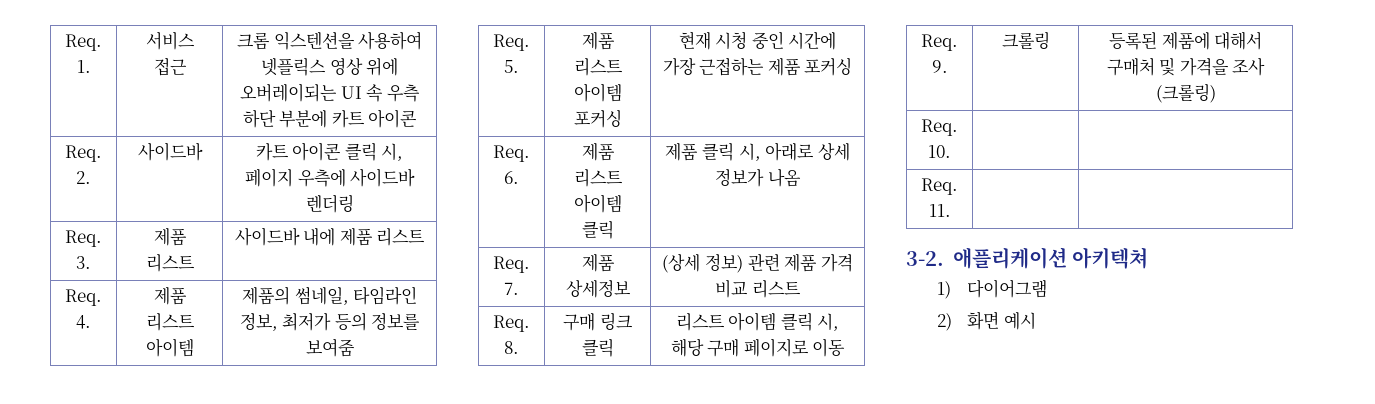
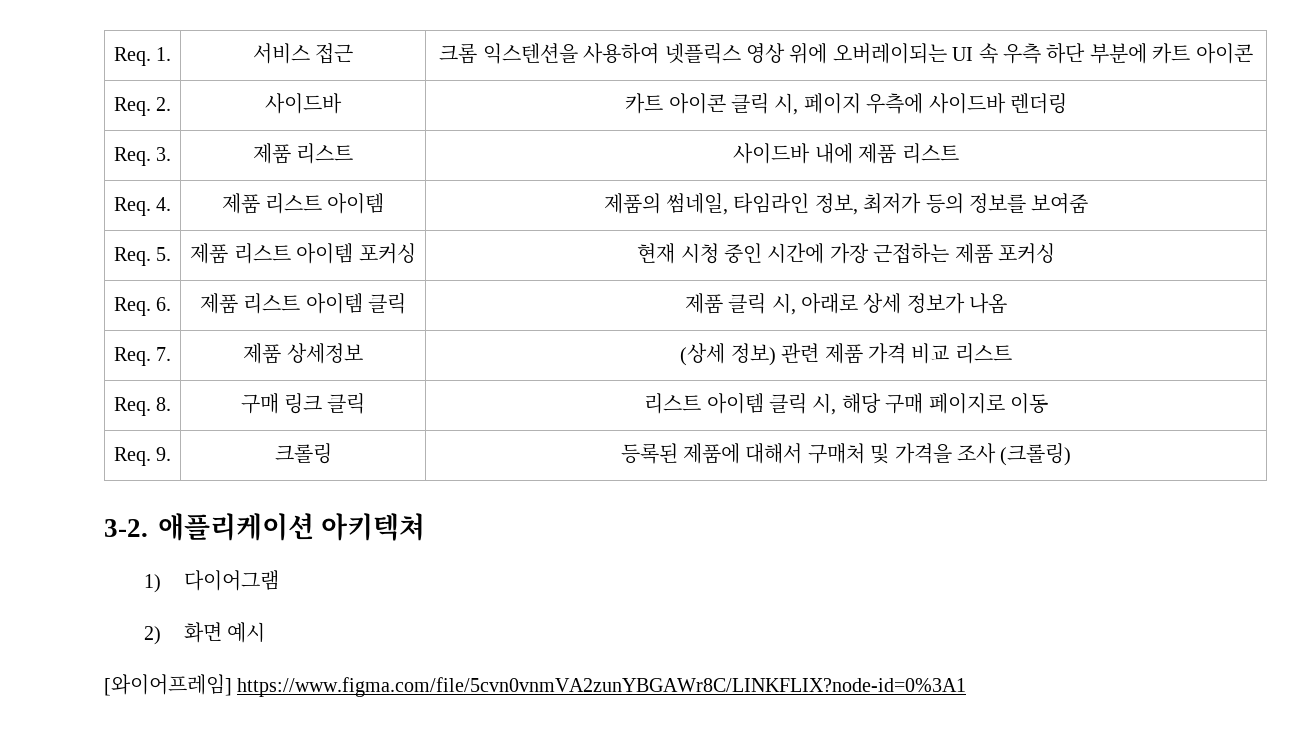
- Req. 10. | |
- Req. 11. | |
+ [와이어프레임] https://www.figma.com/file/5cvn0vnmVA2zunYBGAWr8C/LINKFLIX?node-id=0%3A1

